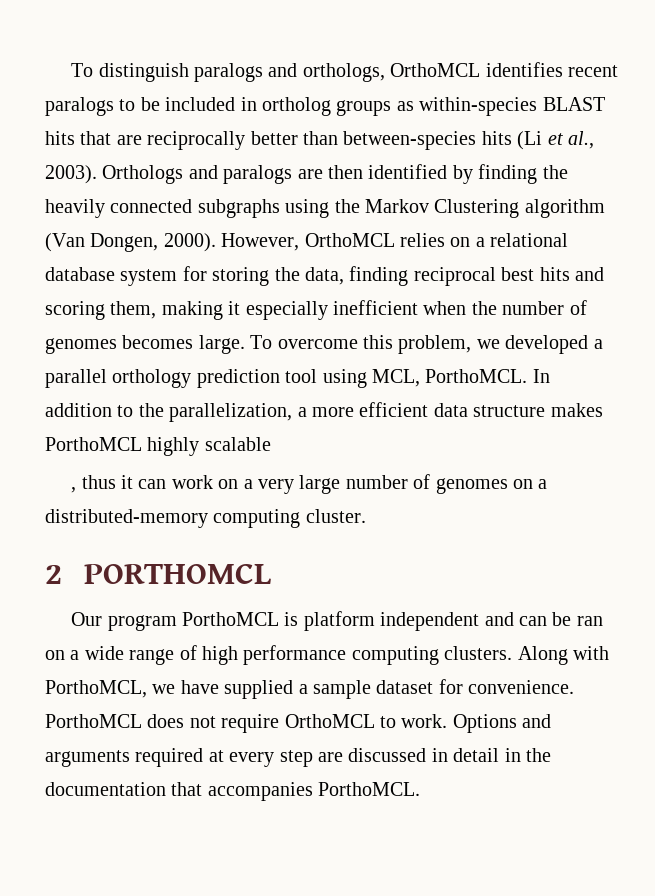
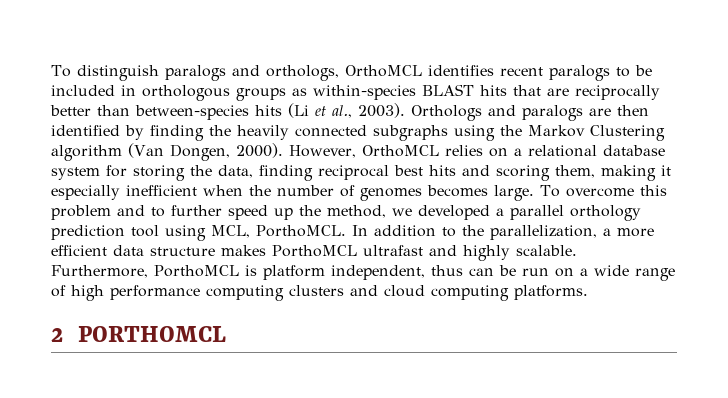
- To distinguish paralogs and orthologs, OrthoMCL identifies recent paralogs to be included in ortholog groups as within-species BLAST hits that are reciprocally better than between-species hits (Li et al., 2003).
+ To distinguish paralogs and orthologs, OrthoMCL identifies recent paralogs to be included in orthologous groups as within-species BLAST hits that are reciprocally better than between-species hits (Li et al., 2003).
- To overcome this problem, we developed a parallel orthology prediction tool using MCL, PorthoMCL.
+ To overcome this problem and to further speed up the method, we developed a parallel orthology prediction tool using MCL, PorthoMCL.
- In addition to the parallelization, a more efficient data structure makes PorthoMCL highly scalable
- , thus it can work on a very large number of genomes on a distributed-memory computing cluster.
+ In addition to the parallelization, a more efficient data structure makes PorthoMCL ultrafast and highly scalable. Furthermore, PorthoMCL is platform independent, thus can be run on a wide range of high performance computing clusters and cloud computing platforms.
  2 PORTHOMCL
- Our program PorthoMCL is platform independent and can be ran on a wide range of high performance computing clusters. Along with PorthoMCL, we have supplied a sample dataset for convenience. PorthoMCL does not require OrthoMCL to work. Options and arguments required at every step are discussed in detail in the documentation that accompanies PorthoMCL.

